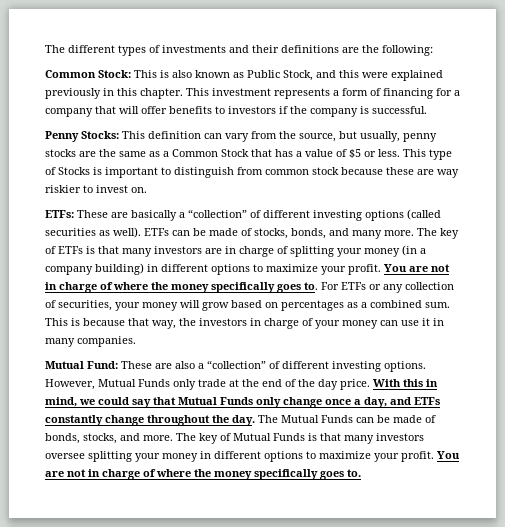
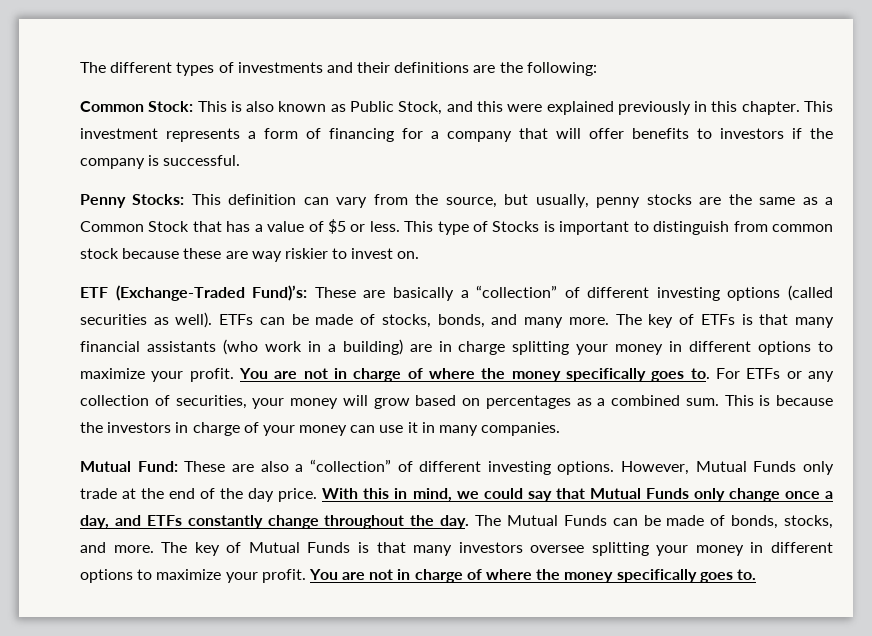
- ETFs: These are basically a “collection” of different investing options (called securities as well).
+ ETF (Exchange-Traded Fund)’s: These are basically a “collection” of different investing options (called securities as well).
- The key of ETFs is that many investors are in charge of splitting your money (in a company building) in different options to maximize your profit.
+ The key of ETFs is that many financial assistants (who work in a building) are in charge splitting your money in different options to maximize your profit.
- This is because that way, the investors in charge of your money can use it in many companies.
+ This is because the investors in charge of your money can use it in many companies.

